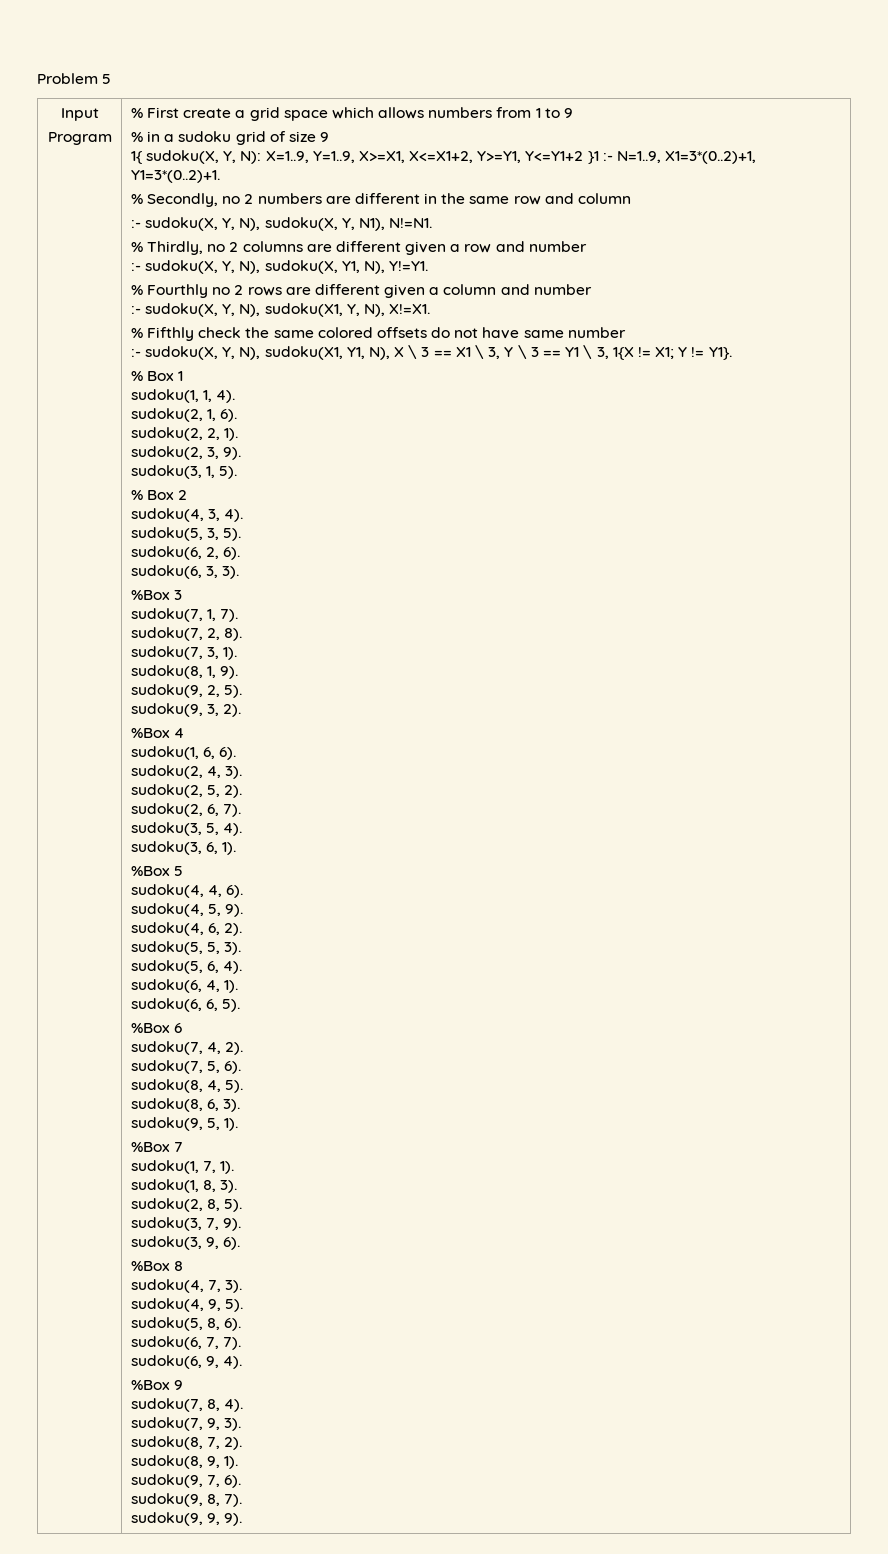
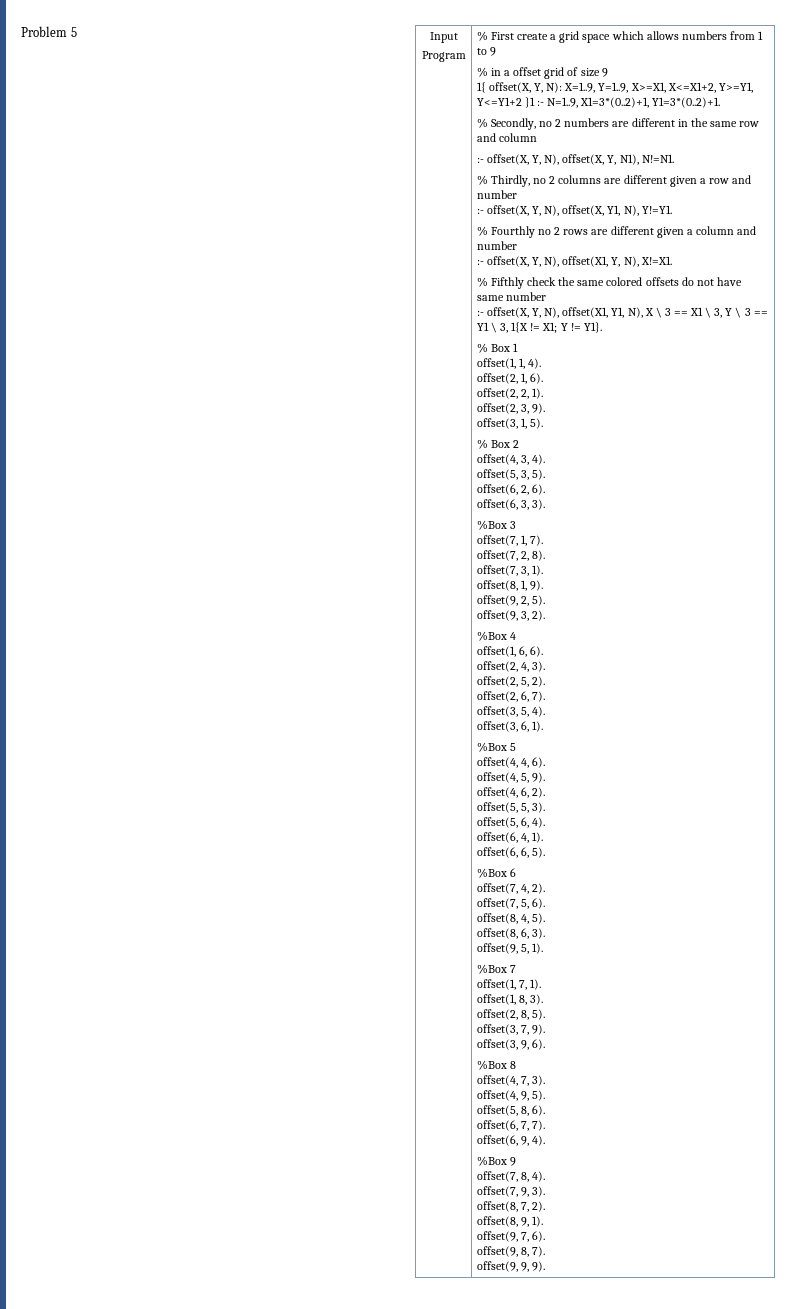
- % in a sudoku grid of size 9
+ % in a offset grid of size 9
- 1{ sudoku(X, Y, N): X=1..9, Y=1..9, X>=X1, X<=X1+2, Y>=Y1, Y<=Y1+2 }1 :- N=1..9, X1=3*(0..2)+1, Y1=3*(0..2)+1.
+ 1{ offset(X, Y, N): X=1..9, Y=1..9, X>=X1, X<=X1+2, Y>=Y1, Y<=Y1+2 }1 :- N=1..9, X1=3*(0..2)+1, Y1=3*(0..2)+1.
- :- sudoku(X, Y, N), sudoku(X, Y, N1), N!=N1.
+ :- offset(X, Y, N), offset(X, Y, N1), N!=N1.
- :- sudoku(X, Y, N), sudoku(X, Y1, N), Y!=Y1.
+ :- offset(X, Y, N), offset(X, Y1, N), Y!=Y1.
- :- sudoku(X, Y, N), sudoku(X1, Y, N), X!=X1.
+ :- offset(X, Y, N), offset(X1, Y, N), X!=X1.
- :- sudoku(X, Y, N), sudoku(X1, Y1, N), X \ 3 == X1 \ 3, Y \ 3 == Y1 \ 3, 1{X != X1; Y != Y1}.
+ :- offset(X, Y, N), offset(X1, Y1, N), X \ 3 == X1 \ 3, Y \ 3 == Y1 \ 3, 1{X != X1; Y != Y1}.
- sudoku(1, 1, 4).
+ offset(1, 1, 4).
- sudoku(2, 1, 6).
+ offset(2, 1, 6).
- sudoku(2, 2, 1).
+ offset(2, 2, 1).
- sudoku(2, 3, 9).
+ offset(2, 3, 9).
- sudoku(3, 1, 5).
+ offset(3, 1, 5).
- sudoku(4, 3, 4).
+ offset(4, 3, 4).
- sudoku(5, 3, 5).
+ offset(5, 3, 5).
- sudoku(6, 2, 6).
+ offset(6, 2, 6).
- sudoku(6, 3, 3).
+ offset(6, 3, 3).
- sudoku(7, 1, 7).
+ offset(7, 1, 7).
- sudoku(7, 2, 8).
+ offset(7, 2, 8).
- sudoku(7, 3, 1).
+ offset(7, 3, 1).
- sudoku(8, 1, 9).
+ offset(8, 1, 9).
- sudoku(9, 2, 5).
+ offset(9, 2, 5).
- sudoku(9, 3, 2).
+ offset(9, 3, 2).
- sudoku(1, 6, 6).
+ offset(1, 6, 6).
- sudoku(2, 4, 3).
+ offset(2, 4, 3).
- sudoku(2, 5, 2).
+ offset(2, 5, 2).
- sudoku(2, 6, 7).
+ offset(2, 6, 7).
- sudoku(3, 5, 4).
+ offset(3, 5, 4).
- sudoku(3, 6, 1).
+ offset(3, 6, 1).
- sudoku(4, 4, 6).
+ offset(4, 4, 6).
- sudoku(4, 5, 9).
+ offset(4, 5, 9).
- sudoku(4, 6, 2).
+ offset(4, 6, 2).
- sudoku(5, 5, 3).
+ offset(5, 5, 3).
- sudoku(5, 6, 4).
+ offset(5, 6, 4).
- sudoku(6, 4, 1).
+ offset(6, 4, 1).
- sudoku(6, 6, 5).
+ offset(6, 6, 5).
- sudoku(7, 4, 2).
+ offset(7, 4, 2).
- sudoku(7, 5, 6).
+ offset(7, 5, 6).
- sudoku(8, 4, 5).
+ offset(8, 4, 5).
- sudoku(8, 6, 3).
+ offset(8, 6, 3).
- sudoku(9, 5, 1).
+ offset(9, 5, 1).
- sudoku(1, 7, 1).
+ offset(1, 7, 1).
- sudoku(1, 8, 3).
+ offset(1, 8, 3).
- sudoku(2, 8, 5).
+ offset(2, 8, 5).
- sudoku(3, 7, 9).
+ offset(3, 7, 9).
- sudoku(3, 9, 6).
+ offset(3, 9, 6).
- sudoku(4, 7, 3).
+ offset(4, 7, 3).
- sudoku(4, 9, 5).
+ offset(4, 9, 5).
- sudoku(5, 8, 6).
+ offset(5, 8, 6).
- sudoku(6, 7, 7).
+ offset(6, 7, 7).
- sudoku(6, 9, 4).
+ offset(6, 9, 4).
- sudoku(7, 8, 4).
+ offset(7, 8, 4).
- sudoku(7, 9, 3).
+ offset(7, 9, 3).
- sudoku(8, 7, 2).
+ offset(8, 7, 2).
- sudoku(8, 9, 1).
+ offset(8, 9, 1).
- sudoku(9, 7, 6).
+ offset(9, 7, 6).
- sudoku(9, 8, 7).
+ offset(9, 8, 7).
- sudoku(9, 9, 9).
+ offset(9, 9, 9).

